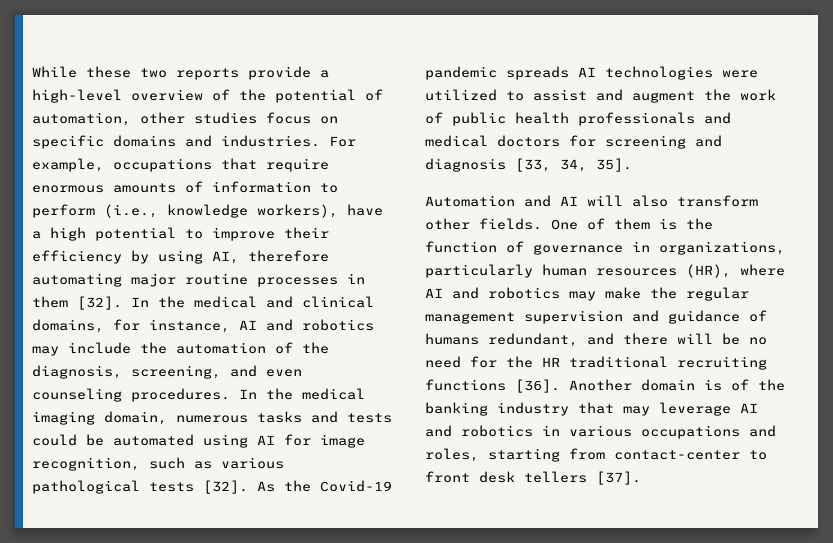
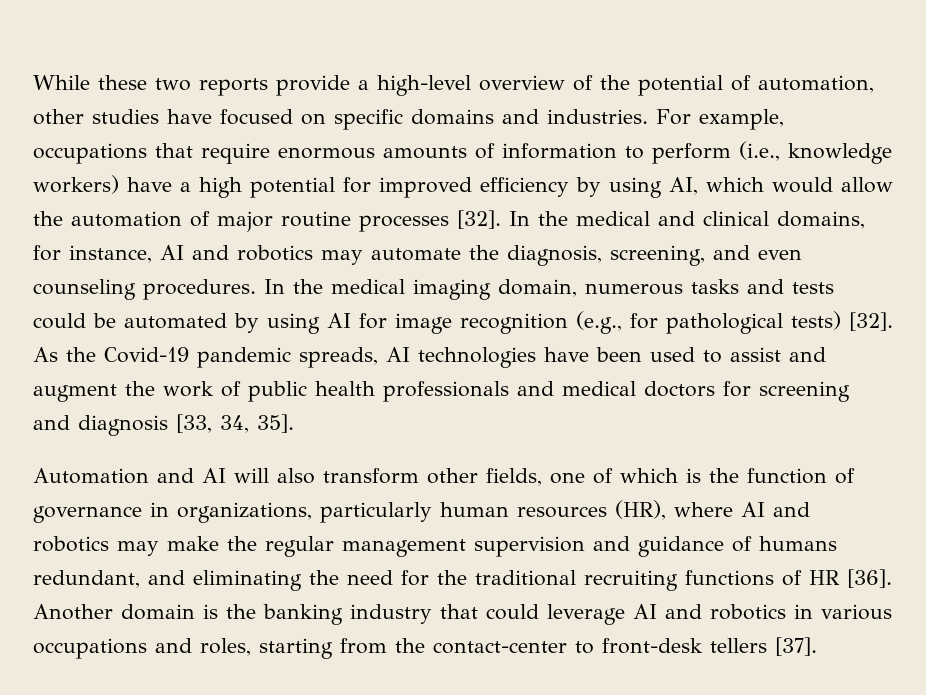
- While these two reports provide a high-level overview of the potential of automation, other studies focus on specific domains and industries.
+ While these two reports provide a high-level overview of the potential of automation, other studies have focused on specific domains and industries.
- For example, occupations that require enormous amounts of information to perform (i.e., knowledge workers), have a high potential to improve their efficiency by using AI, therefore automating major routine processes in them [32].
+ For example, occupations that require enormous amounts of information to perform (i.e., knowledge workers) have a high potential for improved efficiency by using AI, which would allow the automation of major routine processes [32].
- In the medical and clinical domains, for instance, AI and robotics may include the automation of the diagnosis, screening, and even counseling procedures.
+ In the medical and clinical domains, for instance, AI and robotics may automate the diagnosis, screening, and even counseling procedures.
- In the medical imaging domain, numerous tasks and tests could be automated using AI for image recognition, such as various pathological tests [32].
+ In the medical imaging domain, numerous tasks and tests could be automated by using AI for image recognition (e.g., for pathological tests) [32].
- As the Covid-19 pandemic spreads AI technologies were utilized to assist and augment the work of public health professionals and medical doctors for screening and diagnosis [33, 34, 35].
+ As the Covid-19 pandemic spreads, AI technologies have been used to assist and augment the work of public health professionals and medical doctors for screening and diagnosis [33, 34, 35].
- Automation and AI will also transform other fields. One of them is the function of governance in organizations, particularly human resources (HR), where AI and robotics may make the regular management supervision and guidance of humans redundant, and there will be no need for the HR traditional recruiting functions [36].
+ Automation and AI will also transform other fields, one of which is the function of governance in organizations, particularly human resources (HR), where AI and robotics may make the regular management supervision and guidance of humans redundant, and eliminating the need for the traditional recruiting functions of HR [36].
- Another domain is of the banking industry that may leverage AI and robotics in various occupations and roles, starting from contact-center to front desk tellers [37].
+ Another domain is the banking industry that could leverage AI and robotics in various occupations and roles, starting from the contact-center to front-desk tellers [37].

